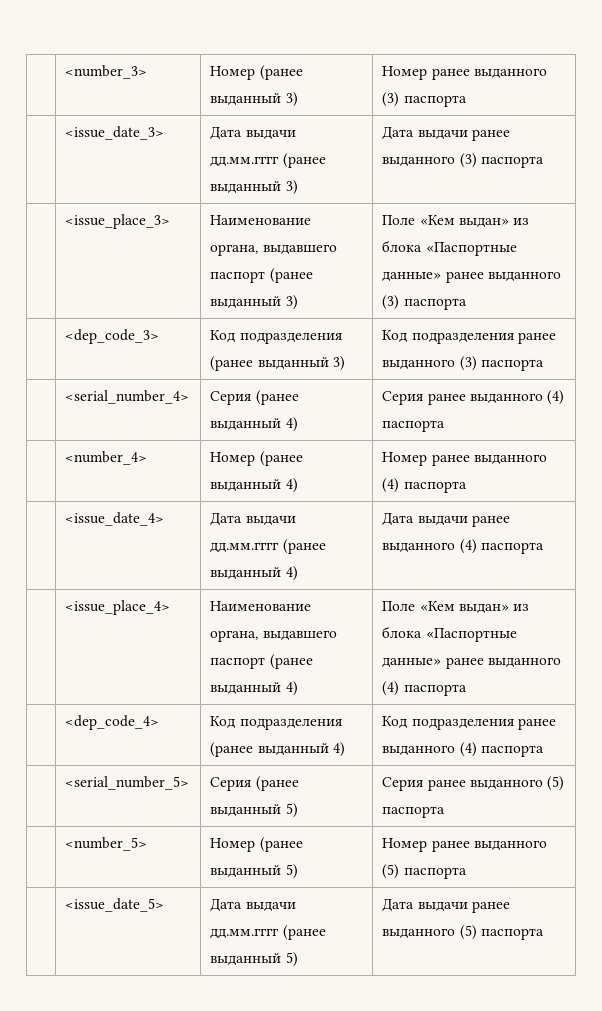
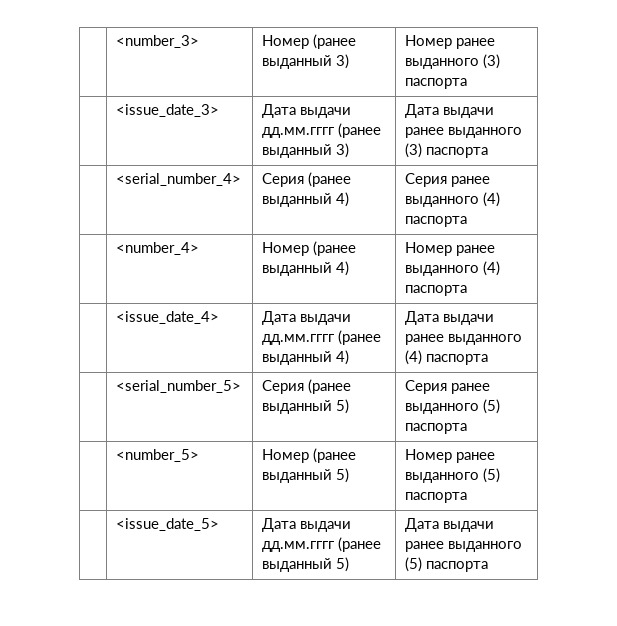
- | <issue_place_3> | Наименование органа, выдавшего паспорт (ранее выданный 3) | Поле «Кем выдан» из блока «Паспортные данные» ранее выданного (3) паспорта
- | <dep_code_3> | Код подразделения (ранее выданный 3) | Код подразделения ранее выданного (3) паспорта
- | <issue_place_4> | Наименование органа, выдавшего паспорт (ранее выданный 4) | Поле «Кем выдан» из блока «Паспортные данные» ранее выданного (4) паспорта
- | <dep_code_4> | Код подразделения (ранее выданный 4) | Код подразделения ранее выданного (4) паспорта

